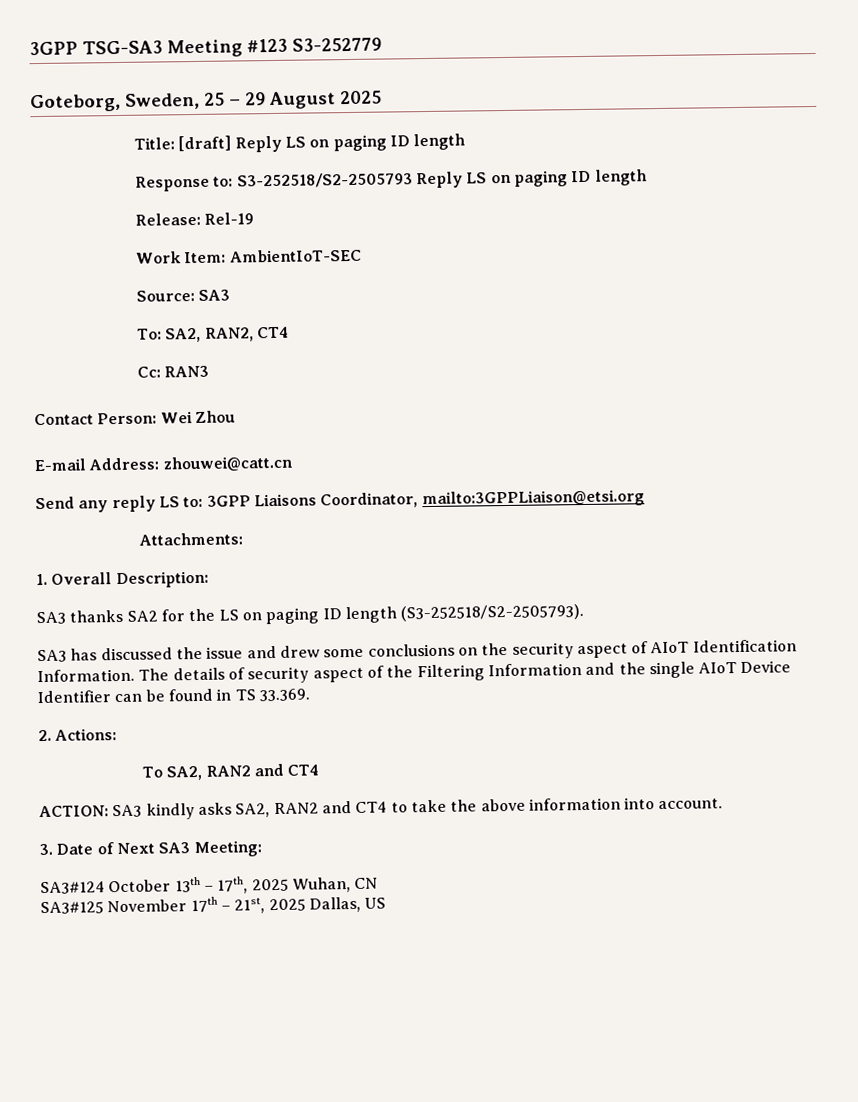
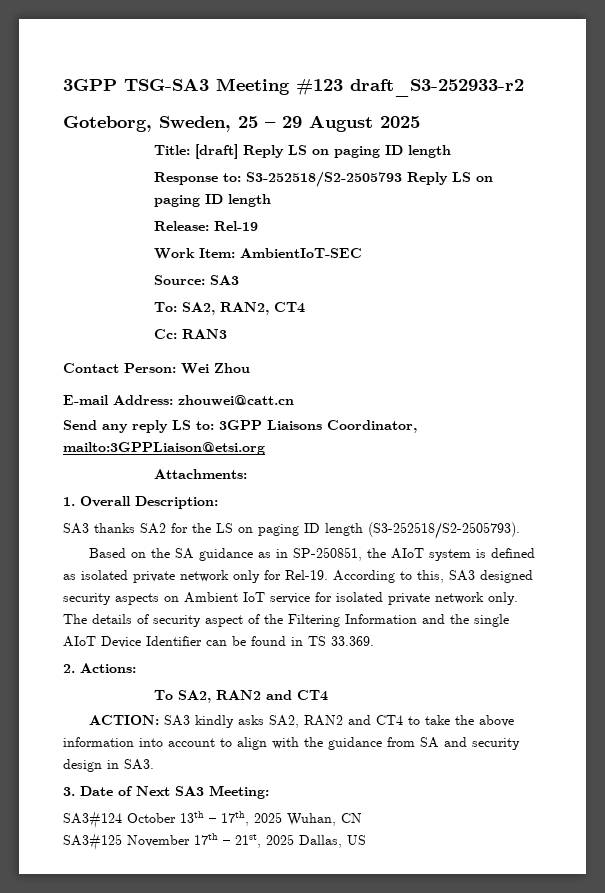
- 3GPP TSG-SA3 Meeting #123 S3-252779
+ 3GPP TSG-SA3 Meeting #123 draft_S3-252933-r2
- SA3 has discussed the issue and drew some conclusions on the security aspect of AIoT Identification Information.
+ Based on the SA guidance as in SP-250851, the AIoT system is defined as isolated private network only for Rel-19. According to this, SA3 designed security aspects on Ambient IoT service for isolated private network only.
- ACTION: SA3 kindly asks SA2, RAN2 and CT4 to take the above information into account.
+ ACTION: SA3 kindly asks SA2, RAN2 and CT4 to take the above information into account to align with the guidance from SA and security design in SA3.

